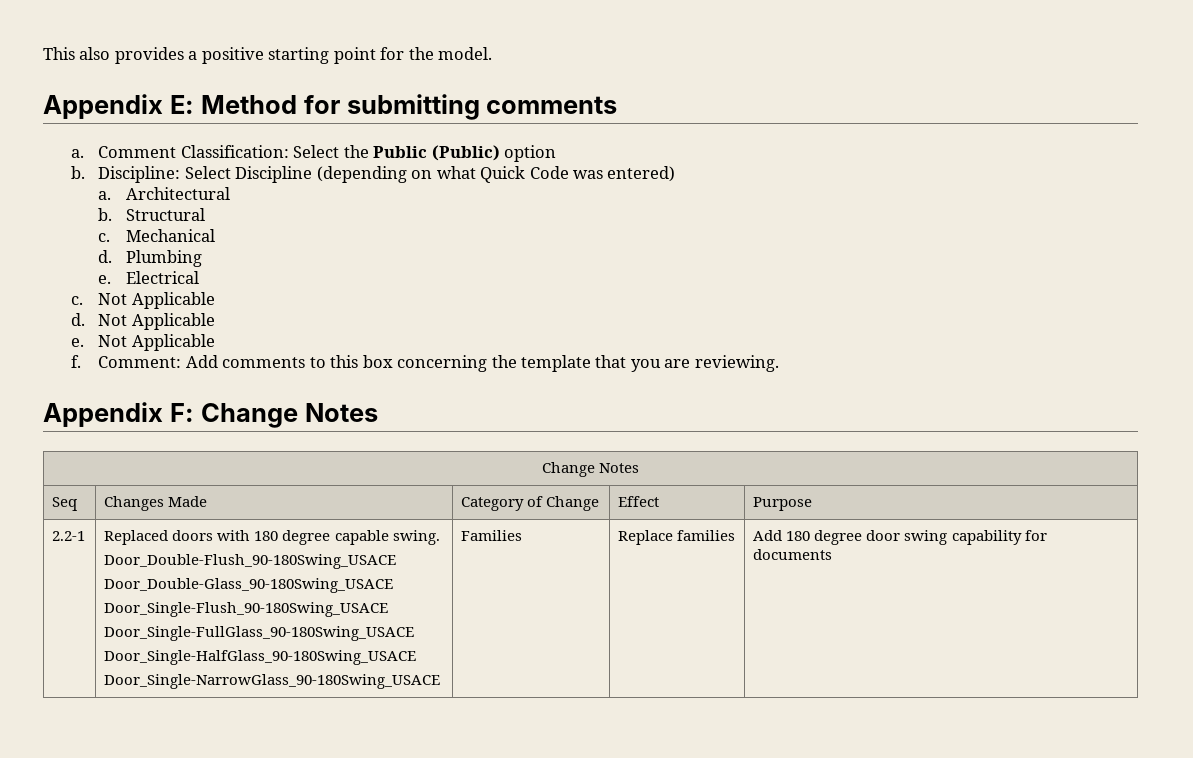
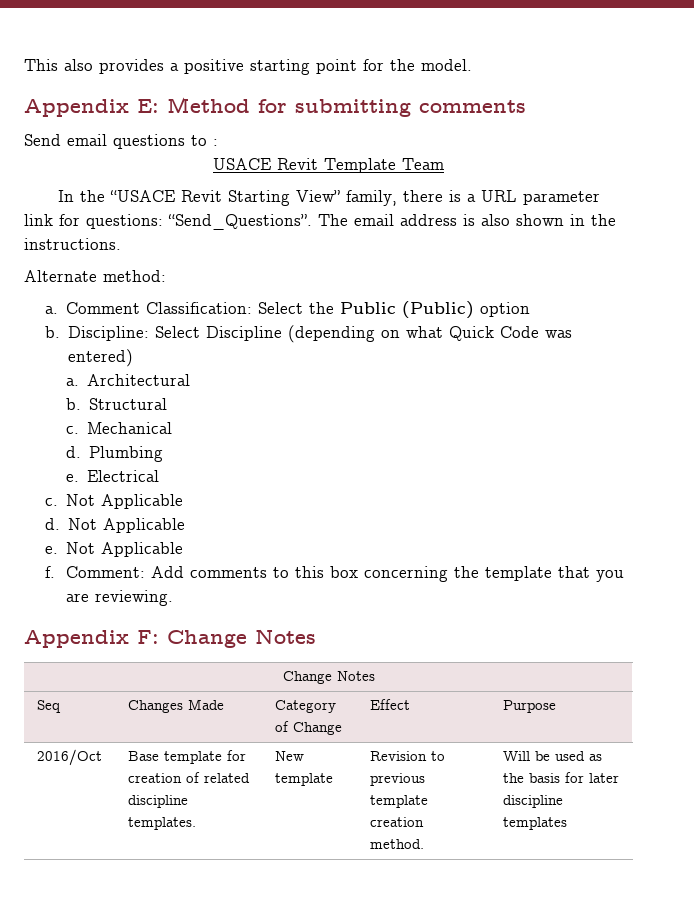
+ Send email questions to :
+ USACE Revit Template Team
+ In the “USACE Revit Starting View” family, there is a URL parameter link for questions: “Send_Questions”. The email address is also shown in the instructions.
+ Alternate method:
- 2.2-1 | Replaced doors with 180 degree capable swing.
- Door_Double-Flush_90-180Swing_USACE
- Door_Double-Glass_90-180Swing_USACE
- Door_Single-Flush_90-180Swing_USACE
- Door_Single-FullGlass_90-180Swing_USACE
- Door_Single-HalfGlass_90-180Swing_USACE
- Door_Single-NarrowGlass_90-180Swing_USACE | Families | Replace families | Add 180 degree door swing capability for documents
+ 2016/Oct | Base template for creation of related discipline templates. | New template | Revision to previous template creation method. | Will be used as the basis for later discipline templates

